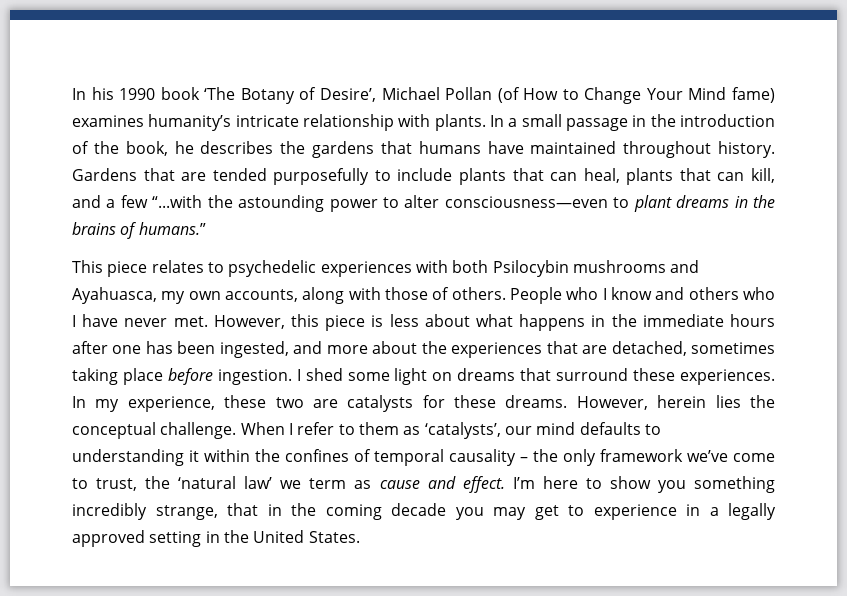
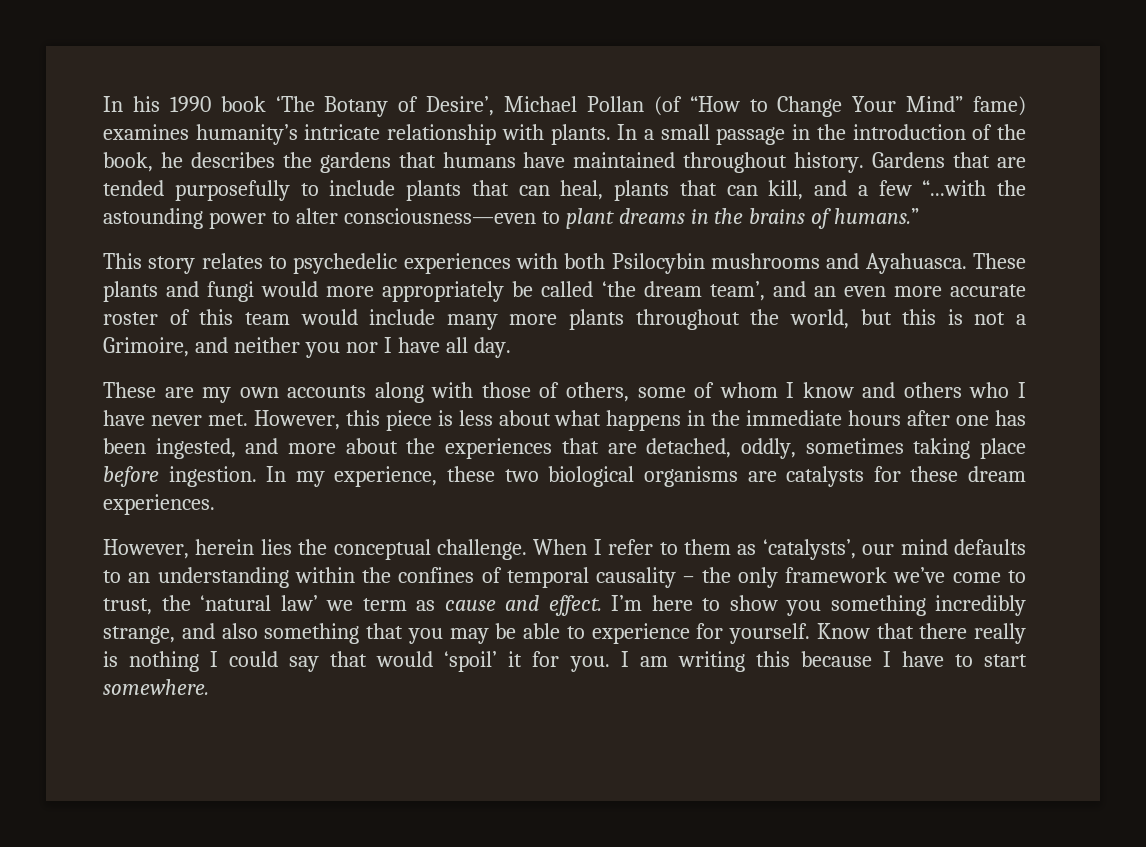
- In his 1990 book ‘The Botany of Desire’, Michael Pollan (of How to Change Your Mind fame) examines humanity’s intricate relationship with plants.
+ In his 1990 book ‘The Botany of Desire’, Michael Pollan (of “How to Change Your Mind” fame) examines humanity’s intricate relationship with plants.
- This piece relates to psychedelic experiences with both Psilocybin mushrooms and Ayahuasca, my own accounts, along with those of others. People who I know and others who I have never met.
+ This story relates to psychedelic experiences with both Psilocybin mushrooms and Ayahuasca. These plants and fungi would more appropriately be called ‘the dream team’, and an even more accurate roster of this team would include many more plants throughout the world, but this is not a Grimoire, and neither you nor I have all day.
+ These are my own accounts along with those of others, some of whom I know and others who I have never met.
- However, this piece is less about what happens in the immediate hours after one has been ingested, and more about the experiences that are detached, sometimes taking place before ingestion.
+ However, this piece is less about what happens in the immediate hours after one has been ingested, and more about the experiences that are detached, oddly, sometimes taking place before ingestion.
- I shed some light on dreams that surround these experiences.
- In my experience, these two are catalysts for these dreams. However, herein lies the conceptual challenge.
+ In my experience, these two biological organisms are catalysts for these dream experiences.
+ However, herein lies the conceptual challenge.
- When I refer to them as ‘catalysts’, our mind defaults to understanding it within the confines of temporal causality – the only framework we’ve come to trust, the ‘natural law’ we term as cause and effect.
+ When I refer to them as ‘catalysts’, our mind defaults to an understanding within the confines of temporal causality – the only framework we’ve come to trust, the ‘natural law’ we term as cause and effect.
- I’m here to show you something incredibly strange, that in the coming decade you may get to experience in a legally approved setting in the United States.
+ I’m here to show you something incredibly strange, and also something that you may be able to experience for yourself. Know that there really is nothing I could say that would ‘spoil’ it for you. I am writing this because I have to start somewhere.

